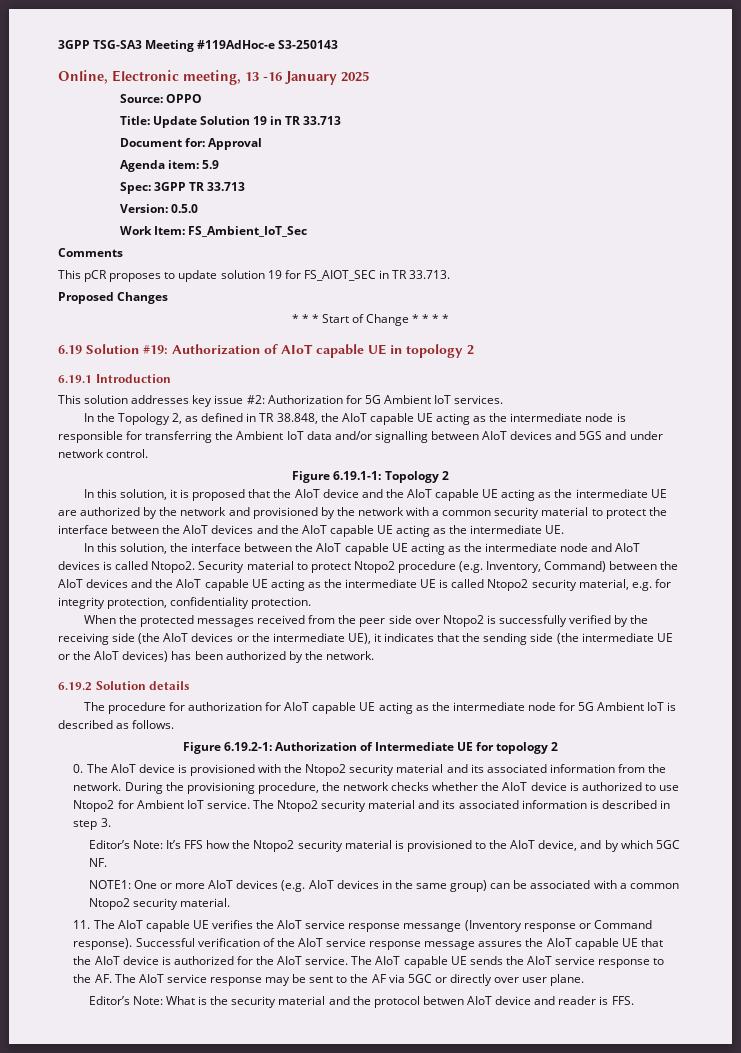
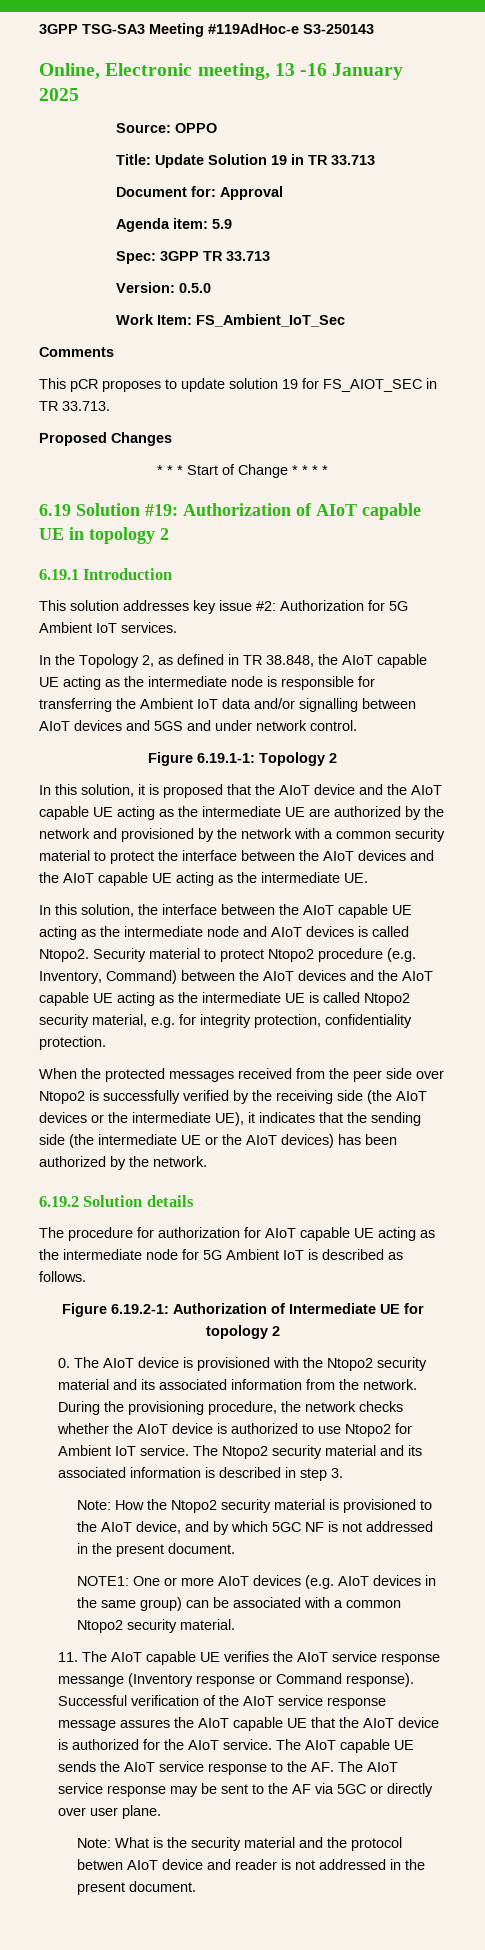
- Editor’s Note: It’s FFS how the Ntopo2 security material is provisioned to the AIoT device, and by which 5GC NF.
+ Note: How the Ntopo2 security material is provisioned to the AIoT device, and by which 5GC NF is not addressed in the present document.
- Editor’s Note: What is the security material and the protocol betwen AIoT device and reader is FFS.
+ Note: What is the security material and the protocol betwen AIoT device and reader is not addressed in the present document.

